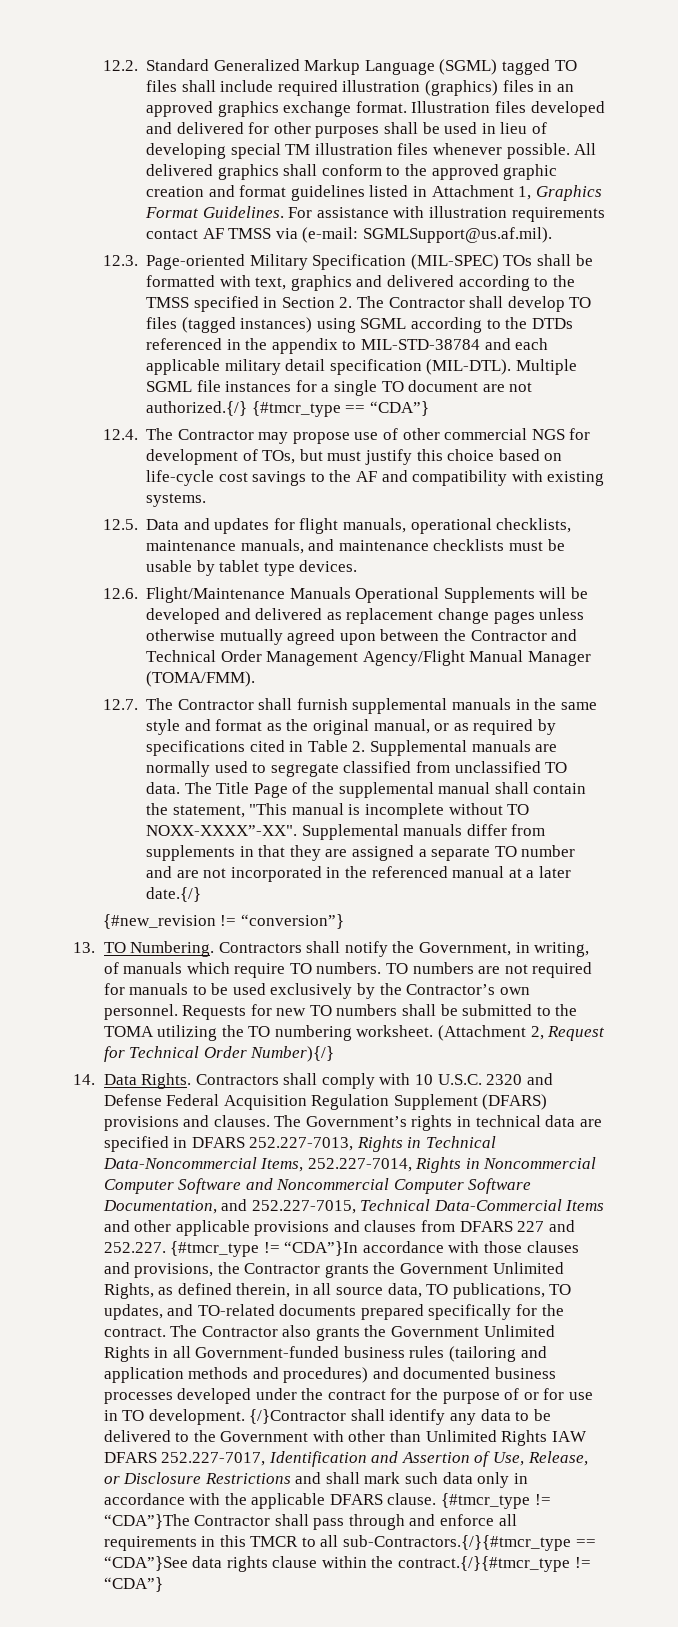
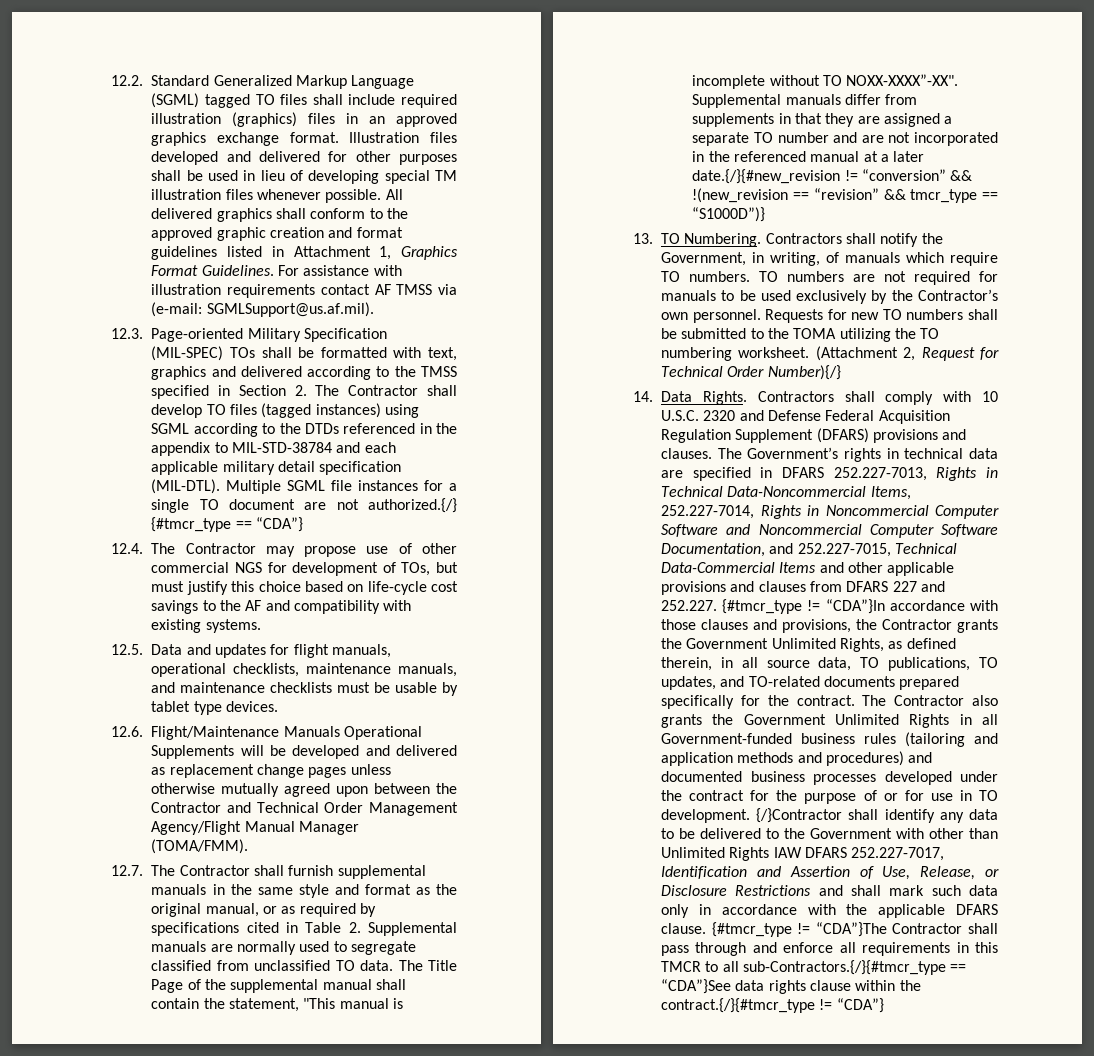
- Supplemental manuals differ from supplements in that they are assigned a separate TO number and are not incorporated in the referenced manual at a later date.{/}
- {#new_revision != “conversion”}
+ Supplemental manuals differ from supplements in that they are assigned a separate TO number and are not incorporated in the referenced manual at a later date.{/}{#new_revision != “conversion” && !(new_revision == “revision” && tmcr_type == “S1000D”)}

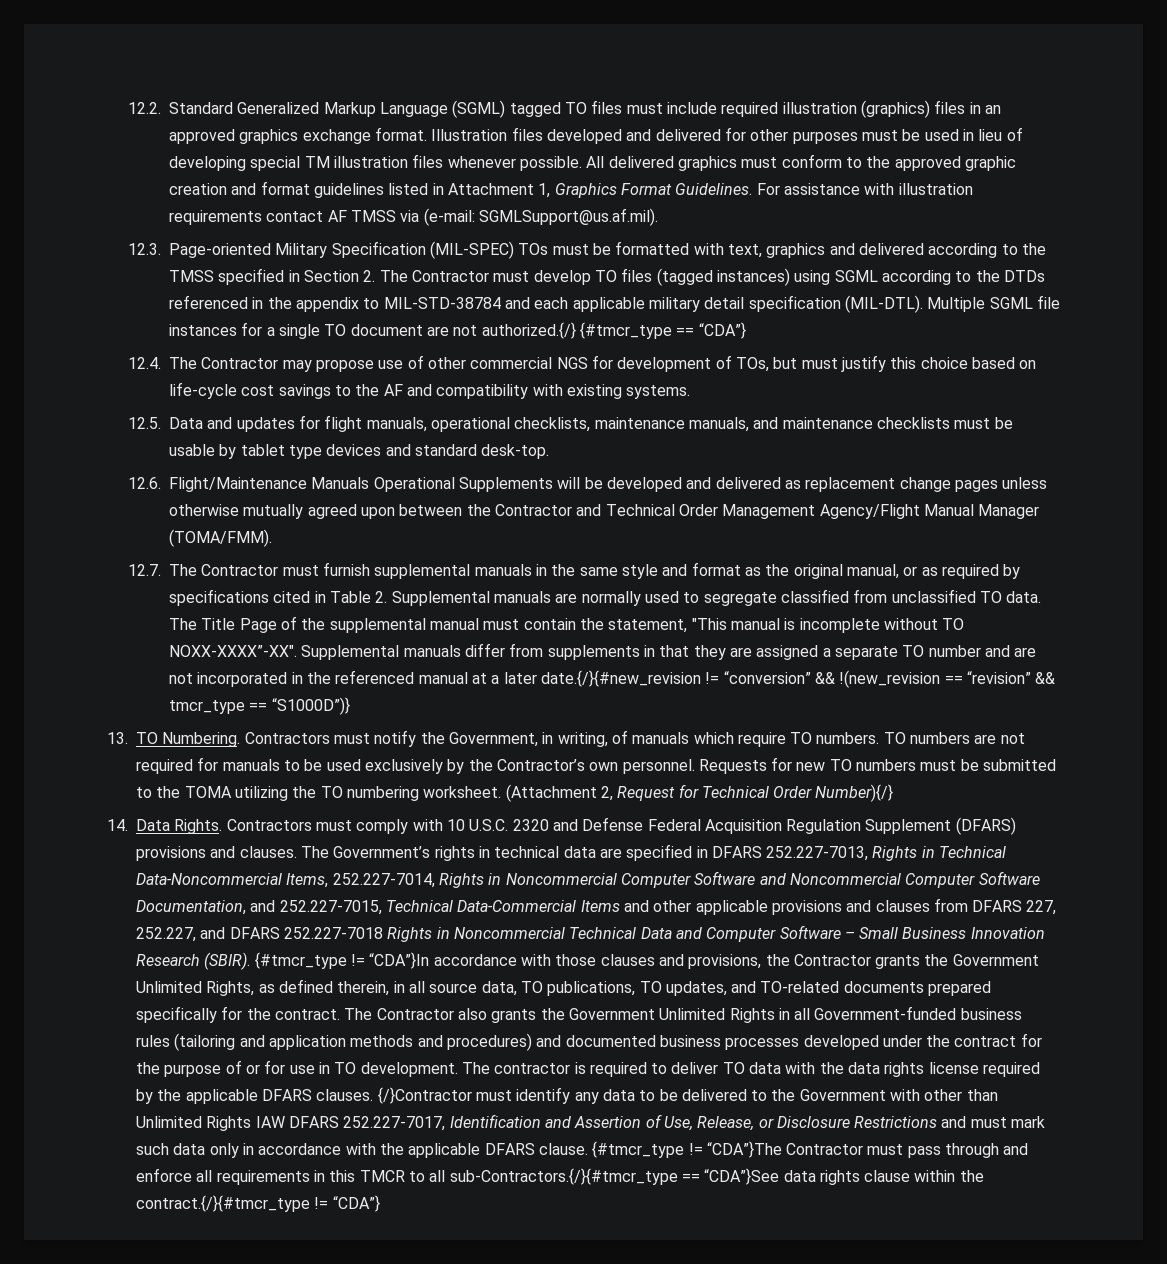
- 12.2. Standard Generalized Markup Language (SGML) tagged TO files shall include required illustration (graphics) files in an approved graphics exchange format.
+ 12.2. Standard Generalized Markup Language (SGML) tagged TO files must include required illustration (graphics) files in an approved graphics exchange format.
- Illustration files developed and delivered for other purposes shall be used in lieu of developing special TM illustration files whenever possible.
+ Illustration files developed and delivered for other purposes must be used in lieu of developing special TM illustration files whenever possible.
- All delivered graphics shall conform to the approved graphic creation and format guidelines listed in Attachment 1, Graphics Format Guidelines.
+ All delivered graphics must conform to the approved graphic creation and format guidelines listed in Attachment 1, Graphics Format Guidelines.
- 12.3. Page-oriented Military Specification (MIL-SPEC) TOs shall be formatted with text, graphics and delivered according to the TMSS specified in Section 2. The Contractor shall develop TO files (tagged instances) using SGML according to the DTDs referenced in the appendix to MIL-STD-38784 and each applicable military detail specification (MIL-DTL).
+ 12.3. Page-oriented Military Specification (MIL-SPEC) TOs must be formatted with text, graphics and delivered according to the TMSS specified in Section 2. The Contractor must develop TO files (tagged instances) using SGML according to the DTDs referenced in the appendix to MIL-STD-38784 and each applicable military detail specification (MIL-DTL).
- 12.5. Data and updates for flight manuals, operational checklists, maintenance manuals, and maintenance checklists must be usable by tablet type devices.
+ 12.5. Data and updates for flight manuals, operational checklists, maintenance manuals, and maintenance checklists must be usable by tablet type devices and standard desk-top.
- 12.7. The Contractor shall furnish supplemental manuals in the same style and format as the original manual, or as required by specifications cited in Table 2. Supplemental manuals are normally used to segregate classified from unclassified TO data.
+ 12.7. The Contractor must furnish supplemental manuals in the same style and format as the original manual, or as required by specifications cited in Table 2. Supplemental manuals are normally used to segregate classified from unclassified TO data.
- The Title Page of the supplemental manual shall contain the statement, "This manual is incomplete without TO NOXX-XXXX”-XX".
+ The Title Page of the supplemental manual must contain the statement, "This manual is incomplete without TO NOXX-XXXX”-XX".
- Contractors shall notify the Government, in writing, of manuals which require TO numbers.
+ Contractors must notify the Government, in writing, of manuals which require TO numbers.
- Requests for new TO numbers shall be submitted to the TOMA utilizing the TO numbering worksheet.
+ Requests for new TO numbers must be submitted to the TOMA utilizing the TO numbering worksheet.
- Contractors shall comply with 10 U.S.C. 2320 and Defense Federal Acquisition Regulation Supplement (DFARS) provisions and clauses.
+ Contractors must comply with 10 U.S.C. 2320 and Defense Federal Acquisition Regulation Supplement (DFARS) provisions and clauses.
- The Government’s rights in technical data are specified in DFARS 252.227-7013, Rights in Technical Data-Noncommercial Items, 252.227-7014, Rights in Noncommercial Computer Software and Noncommercial Computer Software Documentation, and 252.227-7015, Technical Data-Commercial Items and other applicable provisions and clauses from DFARS 227 and 252.227. {#tmcr_type != “CDA”}In accordance with those clauses and provisions, the Contractor grants the Government Unlimited Rights, as defined therein, in all source data, TO publications, TO updates, and TO-related documents prepared specifically for the contract.
+ The Government’s rights in technical data are specified in DFARS 252.227-7013, Rights in Technical Data-Noncommercial Items, 252.227-7014, Rights in Noncommercial Computer Software and Noncommercial Computer Software Documentation, and 252.227-7015, Technical Data-Commercial Items and other applicable provisions and clauses from DFARS 227, 252.227, and DFARS 252.227-7018 Rights in Noncommercial Technical Data and Computer Software – Small Business Innovation Research (SBIR). {#tmcr_type != “CDA”}In accordance with those clauses and provisions, the Contractor grants the Government Unlimited Rights, as defined therein, in all source data, TO publications, TO updates, and TO-related documents prepared specifically for the contract.
- {/}Contractor shall identify any data to be delivered to the Government with other than Unlimited Rights IAW DFARS 252.227-7017, Identification and Assertion of Use, Release, or Disclosure Restrictions and shall mark such data only in accordance with the applicable DFARS clause.
+ The contractor is required to deliver TO data with the data rights license required by the applicable DFARS clauses. {/}Contractor must identify any data to be delivered to the Government with other than Unlimited Rights IAW DFARS 252.227-7017, Identification and Assertion of Use, Release, or Disclosure Restrictions and must mark such data only in accordance with the applicable DFARS clause.
- {#tmcr_type != “CDA”}The Contractor shall pass through and enforce all requirements in this TMCR to all sub-Contractors.{/}{#tmcr_type == “CDA”}See data rights clause within the contract.{/}{#tmcr_type != “CDA”}
+ {#tmcr_type != “CDA”}The Contractor must pass through and enforce all requirements in this TMCR to all sub-Contractors.{/}{#tmcr_type == “CDA”}See data rights clause within the contract.{/}{#tmcr_type != “CDA”}

